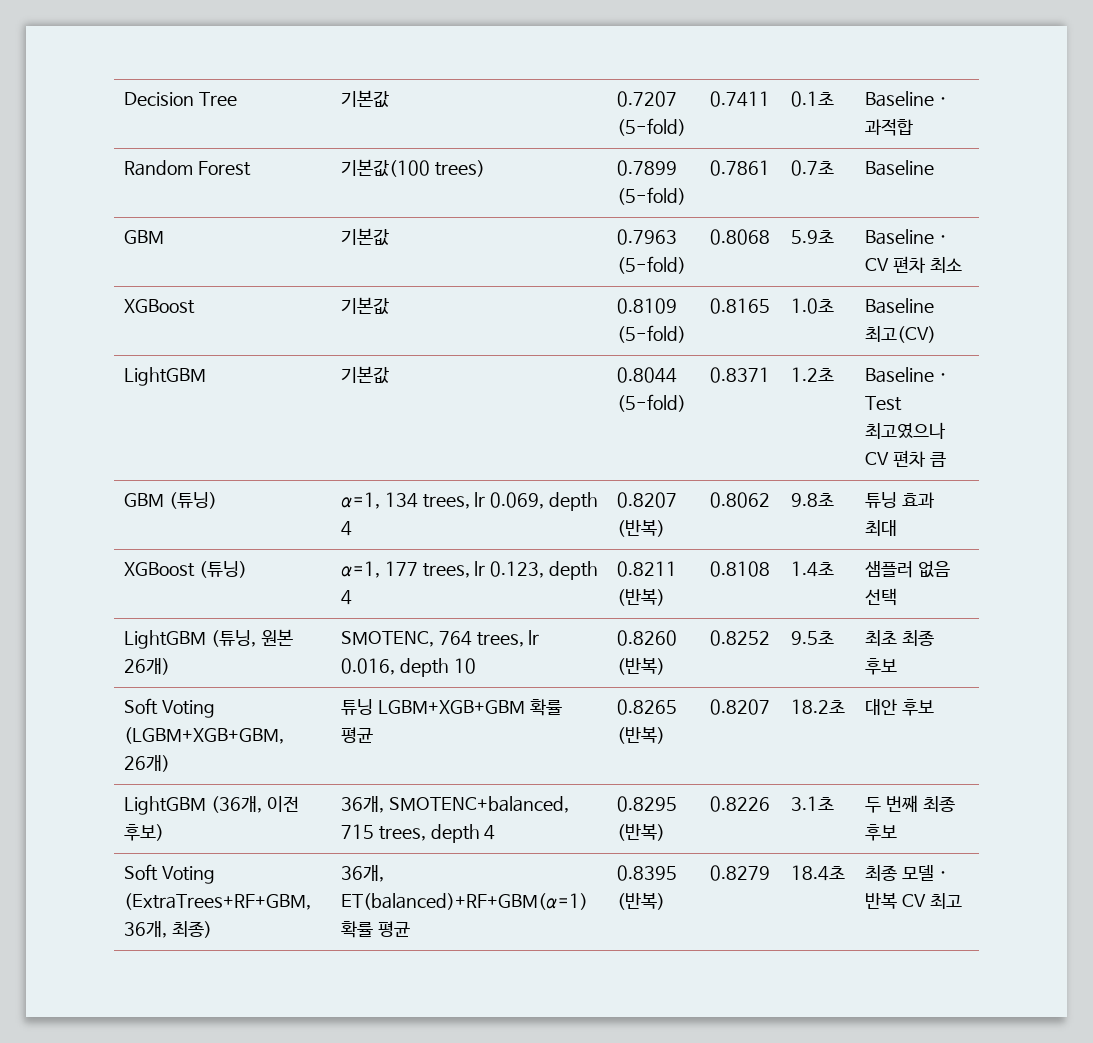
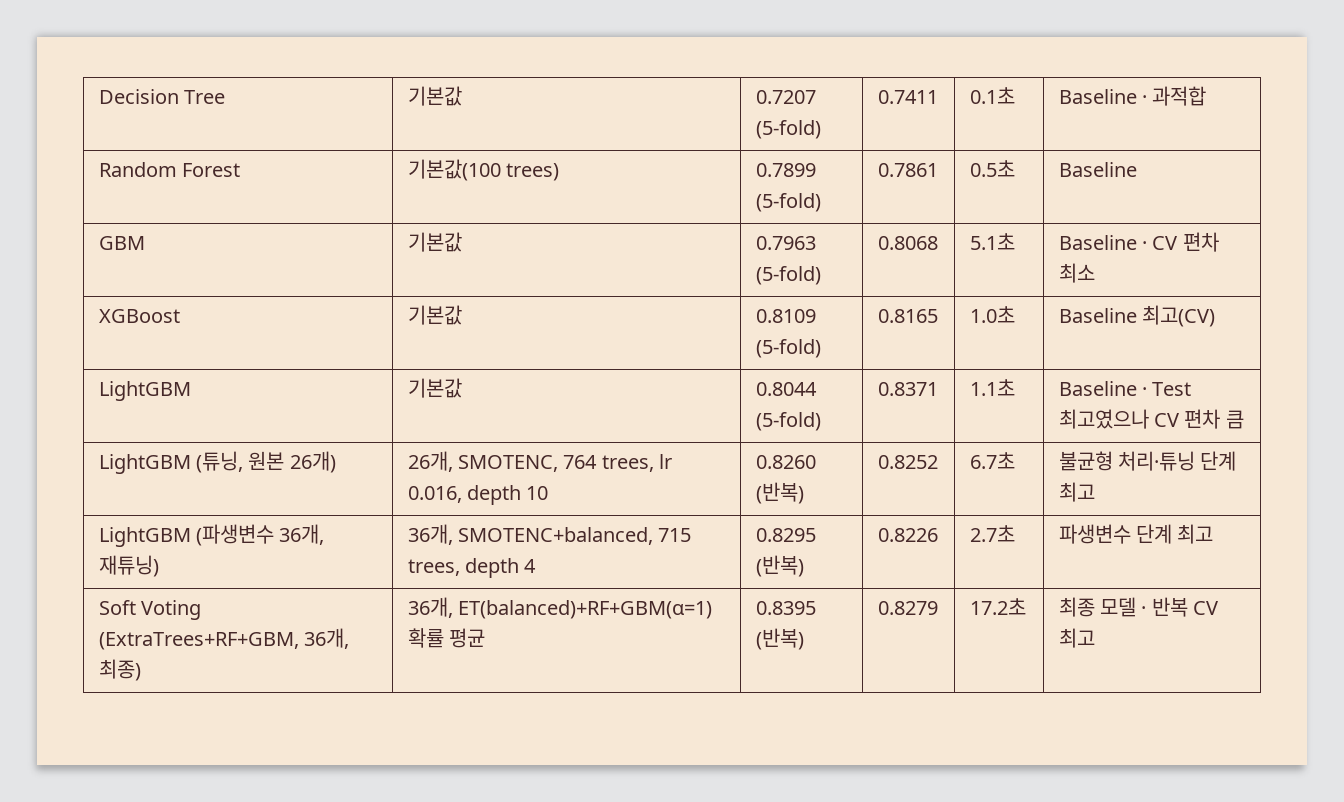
- Random Forest | 기본값(100 trees) | 0.7899 (5-fold) | 0.7861 | 0.7초 | Baseline
+ Random Forest | 기본값(100 trees) | 0.7899 (5-fold) | 0.7861 | 0.5초 | Baseline
- GBM | 기본값 | 0.7963 (5-fold) | 0.8068 | 5.9초 | Baseline · CV 편차 최소
+ GBM | 기본값 | 0.7963 (5-fold) | 0.8068 | 5.1초 | Baseline · CV 편차 최소
- LightGBM | 기본값 | 0.8044 (5-fold) | 0.8371 | 1.2초 | Baseline · Test 최고였으나 CV 편차 큼
+ LightGBM | 기본값 | 0.8044 (5-fold) | 0.8371 | 1.1초 | Baseline · Test 최고였으나 CV 편차 큼
- GBM (튜닝) | α=1, 134 trees, lr 0.069, depth 4 | 0.8207 (반복) | 0.8062 | 9.8초 | 튜닝 효과 최대
- XGBoost (튜닝) | α=1, 177 trees, lr 0.123, depth 4 | 0.8211 (반복) | 0.8108 | 1.4초 | 샘플러 없음 선택
- LightGBM (튜닝, 원본 26개) | SMOTENC, 764 trees, lr 0.016, depth 10 | 0.8260 (반복) | 0.8252 | 9.5초 | 최초 최종 후보
- Soft Voting (LGBM+XGB+GBM, 26개) | 튜닝 LGBM+XGB+GBM 확률 평균 | 0.8265 (반복) | 0.8207 | 18.2초 | 대안 후보
- LightGBM (36개, 이전 후보) | 36개, SMOTENC+balanced, 715 trees, depth 4 | 0.8295 (반복) | 0.8226 | 3.1초 | 두 번째 최종 후보
+ LightGBM (튜닝, 원본 26개) | 26개, SMOTENC, 764 trees, lr 0.016, depth 10 | 0.8260 (반복) | 0.8252 | 6.7초 | 불균형 처리·튜닝 단계 최고
+ LightGBM (파생변수 36개, 재튜닝) | 36개, SMOTENC+balanced, 715 trees, depth 4 | 0.8295 (반복) | 0.8226 | 2.7초 | 파생변수 단계 최고
- Soft Voting (ExtraTrees+RF+GBM, 36개, 최종) | 36개, ET(balanced)+RF+GBM(α=1) 확률 평균 | 0.8395 (반복) | 0.8279 | 18.4초 | 최종 모델 · 반복 CV 최고
+ Soft Voting (ExtraTrees+RF+GBM, 36개, 최종) | 36개, ET(balanced)+RF+GBM(α=1) 확률 평균 | 0.8395 (반복) | 0.8279 | 17.2초 | 최종 모델 · 반복 CV 최고

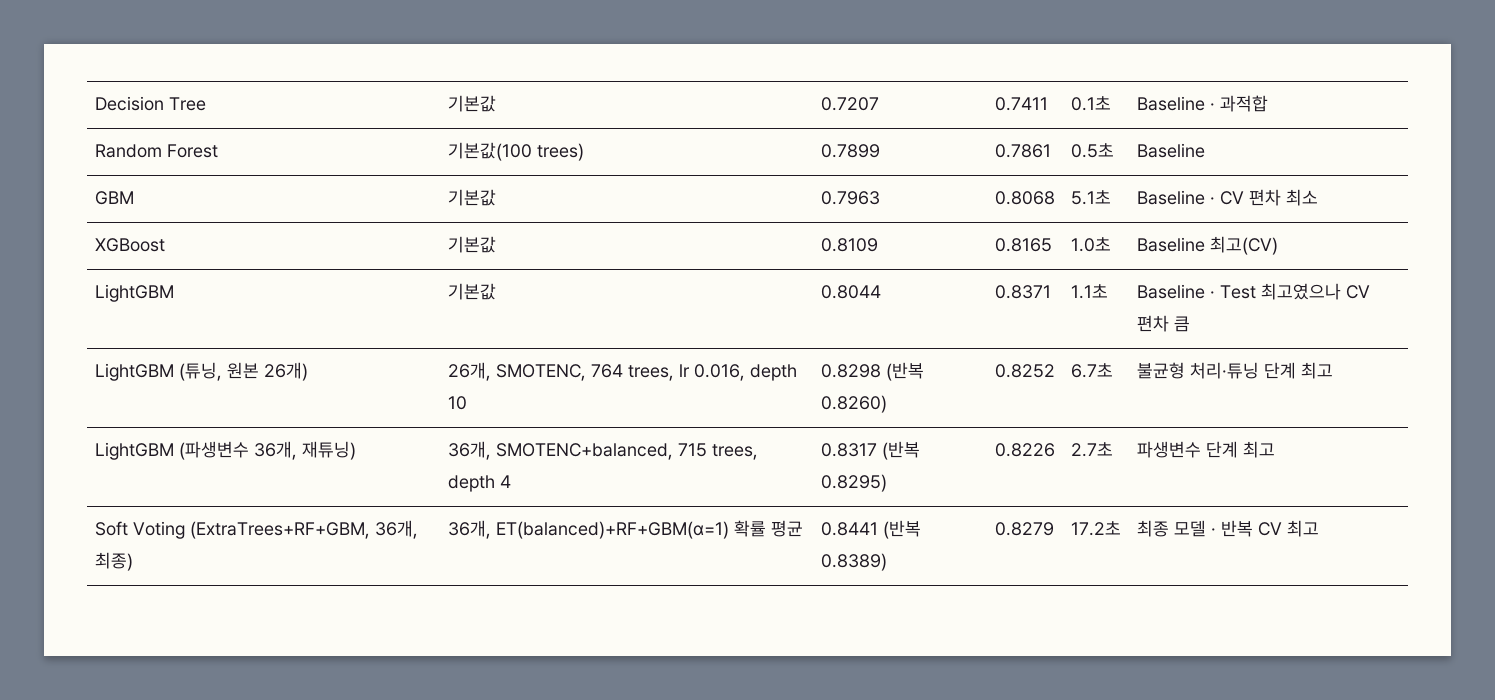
- Decision Tree | 기본값 | 0.7207 (5-fold) | 0.7411 | 0.1초 | Baseline · 과적합
+ Decision Tree | 기본값 | 0.7207 | 0.7411 | 0.1초 | Baseline · 과적합
- Random Forest | 기본값(100 trees) | 0.7899 (5-fold) | 0.7861 | 0.5초 | Baseline
+ Random Forest | 기본값(100 trees) | 0.7899 | 0.7861 | 0.5초 | Baseline
- GBM | 기본값 | 0.7963 (5-fold) | 0.8068 | 5.1초 | Baseline · CV 편차 최소
+ GBM | 기본값 | 0.7963 | 0.8068 | 5.1초 | Baseline · CV 편차 최소
- XGBoost | 기본값 | 0.8109 (5-fold) | 0.8165 | 1.0초 | Baseline 최고(CV)
+ XGBoost | 기본값 | 0.8109 | 0.8165 | 1.0초 | Baseline 최고(CV)
- LightGBM | 기본값 | 0.8044 (5-fold) | 0.8371 | 1.1초 | Baseline · Test 최고였으나 CV 편차 큼
+ LightGBM | 기본값 | 0.8044 | 0.8371 | 1.1초 | Baseline · Test 최고였으나 CV 편차 큼
- LightGBM (튜닝, 원본 26개) | 26개, SMOTENC, 764 trees, lr 0.016, depth 10 | 0.8260 (반복) | 0.8252 | 6.7초 | 불균형 처리·튜닝 단계 최고
+ LightGBM (튜닝, 원본 26개) | 26개, SMOTENC, 764 trees, lr 0.016, depth 10 | 0.8298 (반복 0.8260) | 0.8252 | 6.7초 | 불균형 처리·튜닝 단계 최고
- LightGBM (파생변수 36개, 재튜닝) | 36개, SMOTENC+balanced, 715 trees, depth 4 | 0.8295 (반복) | 0.8226 | 2.7초 | 파생변수 단계 최고
+ LightGBM (파생변수 36개, 재튜닝) | 36개, SMOTENC+balanced, 715 trees, depth 4 | 0.8317 (반복 0.8295) | 0.8226 | 2.7초 | 파생변수 단계 최고
- Soft Voting (ExtraTrees+RF+GBM, 36개, 최종) | 36개, ET(balanced)+RF+GBM(α=1) 확률 평균 | 0.8395 (반복) | 0.8279 | 17.2초 | 최종 모델 · 반복 CV 최고
+ Soft Voting (ExtraTrees+RF+GBM, 36개, 최종) | 36개, ET(balanced)+RF+GBM(α=1) 확률 평균 | 0.8441 (반복 0.8389) | 0.8279 | 17.2초 | 최종 모델 · 반복 CV 최고

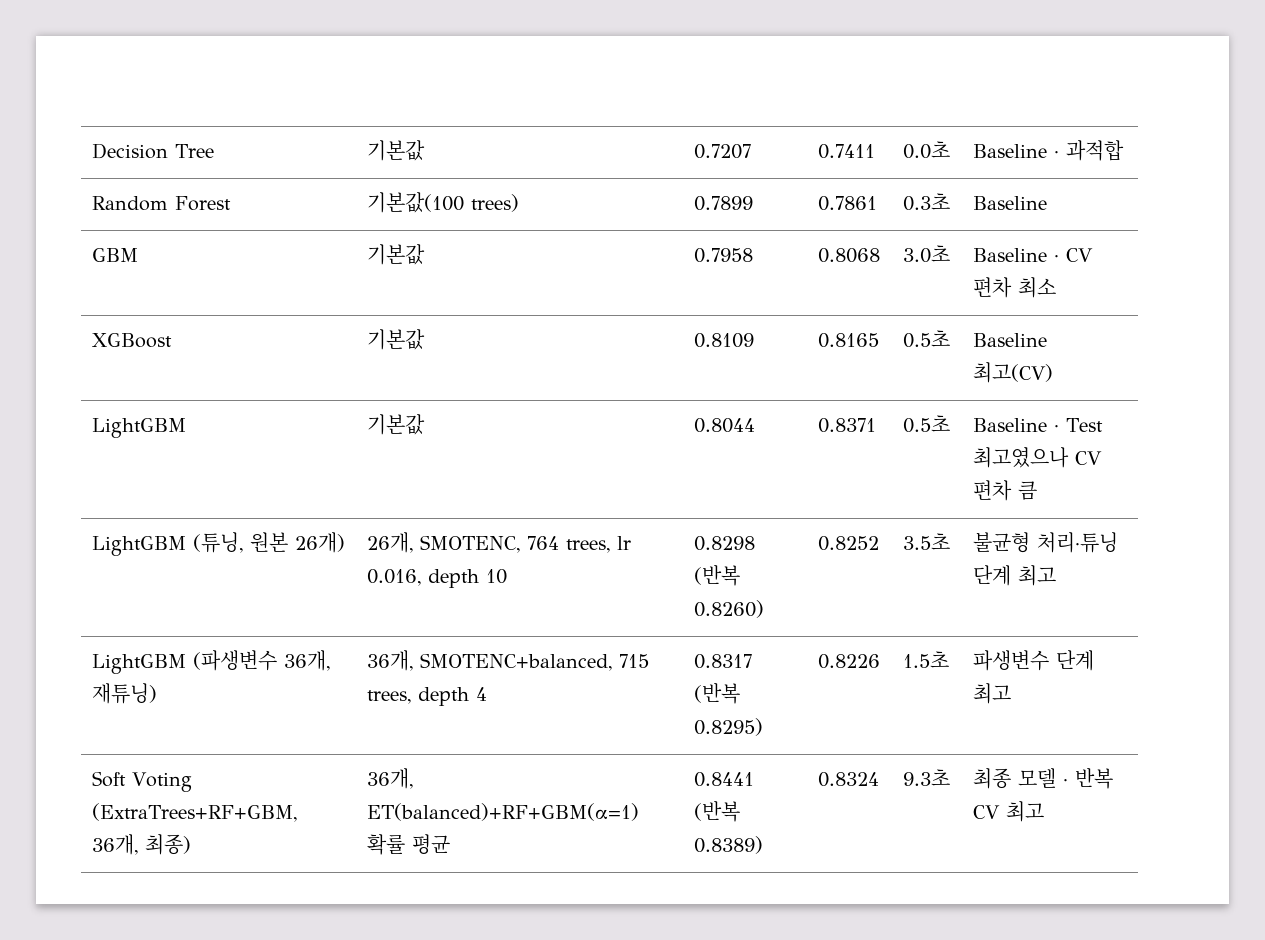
- Decision Tree | 기본값 | 0.7207 | 0.7411 | 0.1초 | Baseline · 과적합
+ Decision Tree | 기본값 | 0.7207 | 0.7411 | 0.0초 | Baseline · 과적합
- Random Forest | 기본값(100 trees) | 0.7899 | 0.7861 | 0.5초 | Baseline
+ Random Forest | 기본값(100 trees) | 0.7899 | 0.7861 | 0.3초 | Baseline
- GBM | 기본값 | 0.7963 | 0.8068 | 5.1초 | Baseline · CV 편차 최소
+ GBM | 기본값 | 0.7958 | 0.8068 | 3.0초 | Baseline · CV 편차 최소
- XGBoost | 기본값 | 0.8109 | 0.8165 | 1.0초 | Baseline 최고(CV)
+ XGBoost | 기본값 | 0.8109 | 0.8165 | 0.5초 | Baseline 최고(CV)
- LightGBM | 기본값 | 0.8044 | 0.8371 | 1.1초 | Baseline · Test 최고였으나 CV 편차 큼
+ LightGBM | 기본값 | 0.8044 | 0.8371 | 0.5초 | Baseline · Test 최고였으나 CV 편차 큼
- LightGBM (튜닝, 원본 26개) | 26개, SMOTENC, 764 trees, lr 0.016, depth 10 | 0.8298 (반복 0.8260) | 0.8252 | 6.7초 | 불균형 처리·튜닝 단계 최고
+ LightGBM (튜닝, 원본 26개) | 26개, SMOTENC, 764 trees, lr 0.016, depth 10 | 0.8298 (반복 0.8260) | 0.8252 | 3.5초 | 불균형 처리·튜닝 단계 최고
- LightGBM (파생변수 36개, 재튜닝) | 36개, SMOTENC+balanced, 715 trees, depth 4 | 0.8317 (반복 0.8295) | 0.8226 | 2.7초 | 파생변수 단계 최고
+ LightGBM (파생변수 36개, 재튜닝) | 36개, SMOTENC+balanced, 715 trees, depth 4 | 0.8317 (반복 0.8295) | 0.8226 | 1.5초 | 파생변수 단계 최고
- Soft Voting (ExtraTrees+RF+GBM, 36개, 최종) | 36개, ET(balanced)+RF+GBM(α=1) 확률 평균 | 0.8441 (반복 0.8389) | 0.8279 | 17.2초 | 최종 모델 · 반복 CV 최고
+ Soft Voting (ExtraTrees+RF+GBM, 36개, 최종) | 36개, ET(balanced)+RF+GBM(α=1) 확률 평균 | 0.8441 (반복 0.8389) | 0.8324 | 9.3초 | 최종 모델 · 반복 CV 최고

